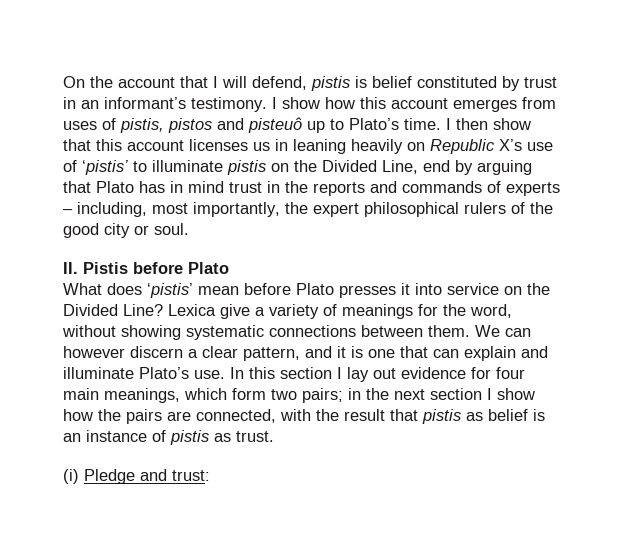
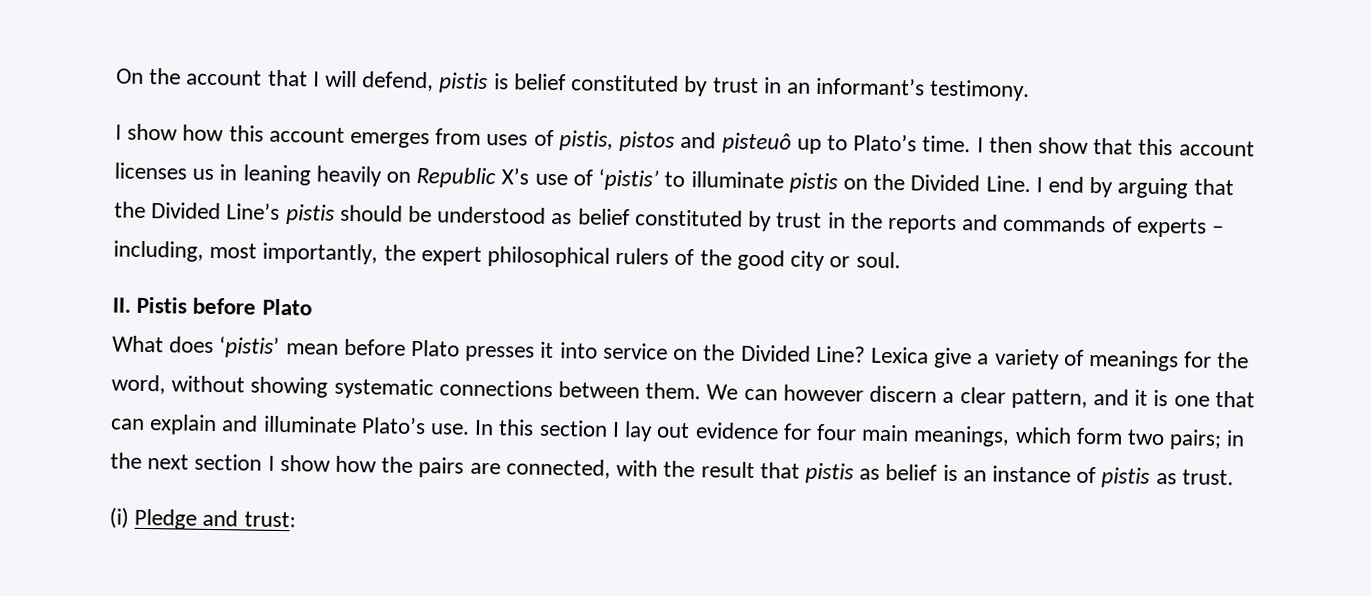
- On the account that I will defend, pistis is belief constituted by trust in an informant’s testimony. I show how this account emerges from uses of pistis, pistos and pisteuô up to Plato’s time.
+ On the account that I will defend, pistis is belief constituted by trust in an informant’s testimony.
+ I show how this account emerges from uses of pistis, pistos and pisteuô up to Plato’s time.
- I then show that this account licenses us in leaning heavily on Republic X’s use of ‘pistis’ to illuminate pistis on the Divided Line, end by arguing that Plato has in mind trust in the reports and commands of experts – including, most importantly, the expert philosophical rulers of the good city or soul.
+ I then show that this account licenses us in leaning heavily on Republic X’s use of ‘pistis’ to illuminate pistis on the Divided Line. I end by arguing that the Divided Line’s pistis should be understood as belief constituted by trust in the reports and commands of experts – including, most importantly, the expert philosophical rulers of the good city or soul.

